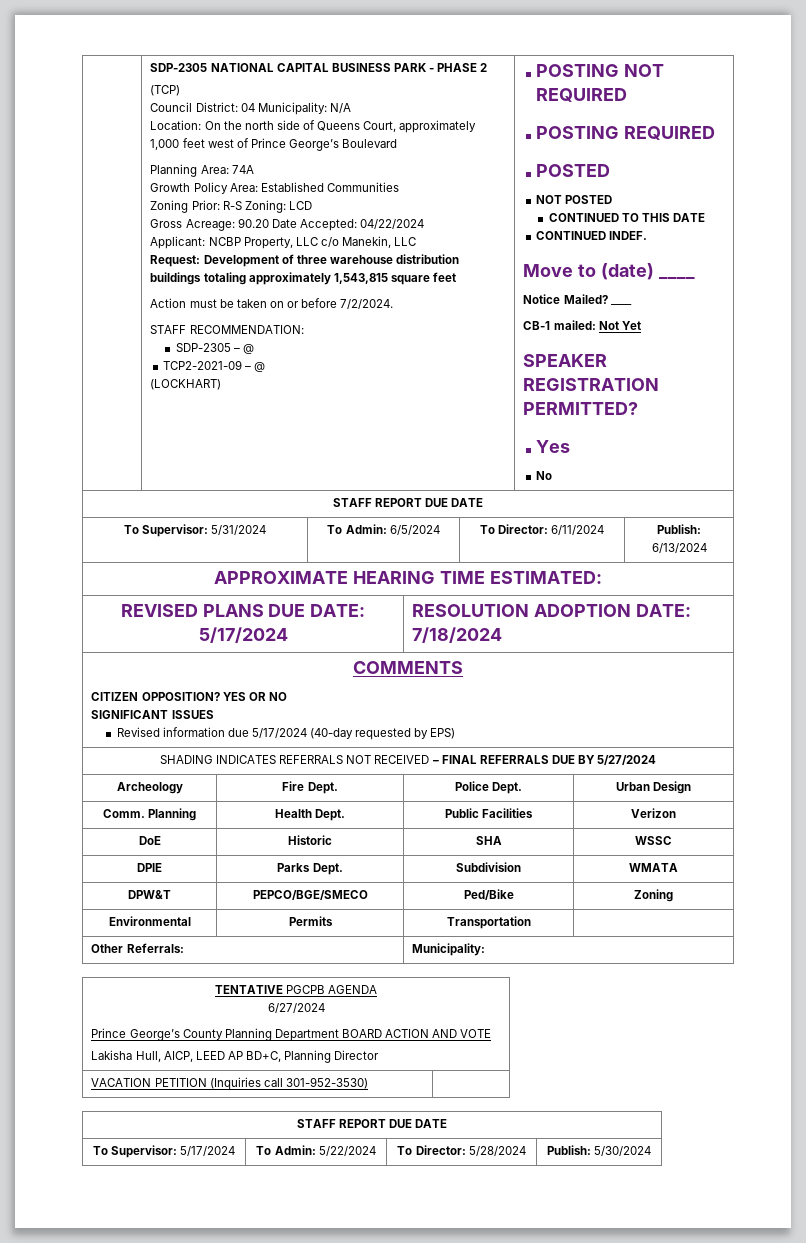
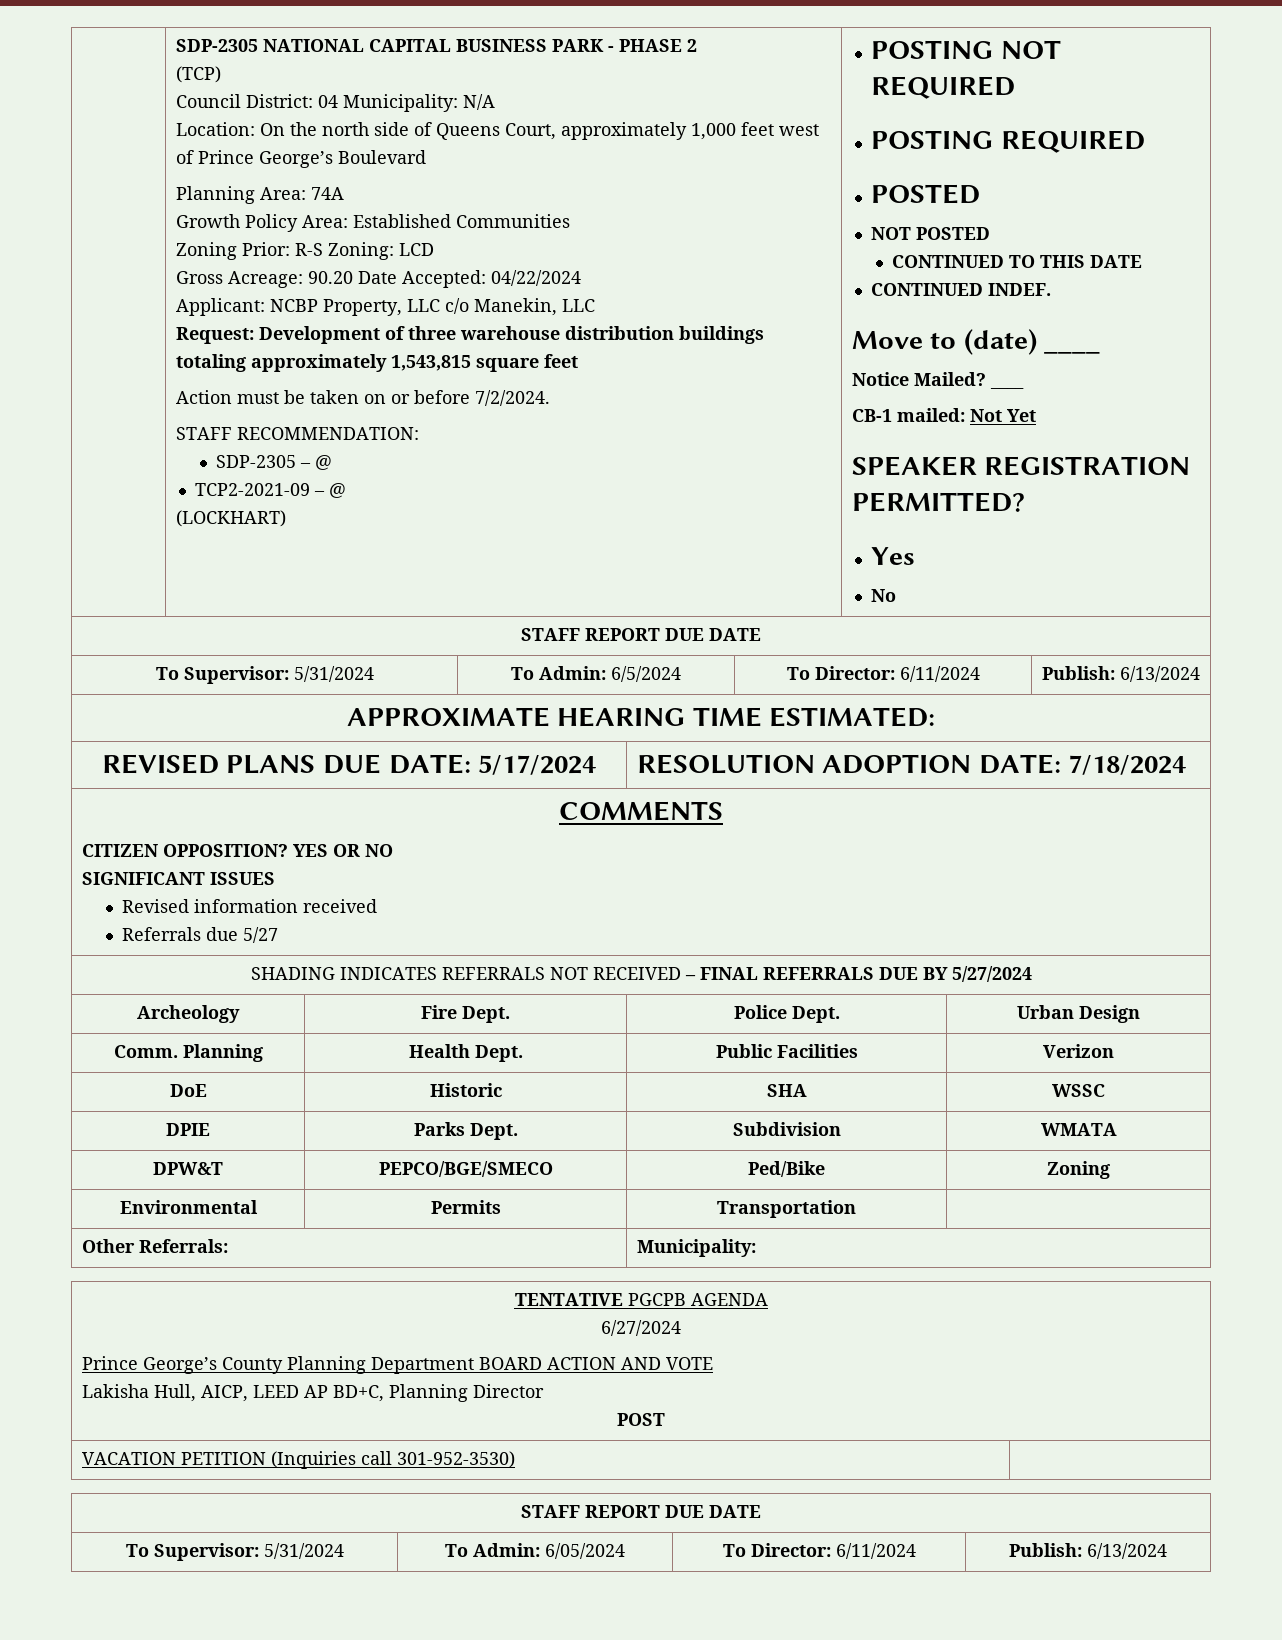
  COMMENTS
  CITIZEN OPPOSITION? YES OR NO
  SIGNIFICANT ISSUES
- Revised information due 5/17/2024 (40-day requested by EPS)
+ Revised information received
+ Referrals due 5/27
  TENTATIVE PGCPB AGENDA
  6/27/2024
  Prince George’s County Planning Department BOARD ACTION AND VOTE
  Lakisha Hull, AICP, LEED AP BD+C, Planning Director
+ POST
- To Supervisor: 5/17/2024 | To Admin: 5/22/2024 | To Director: 5/28/2024 | Publish: 5/30/2024
+ To Supervisor: 5/31/2024 | To Admin: 6/05/2024 | To Director: 6/11/2024 | Publish: 6/13/2024

